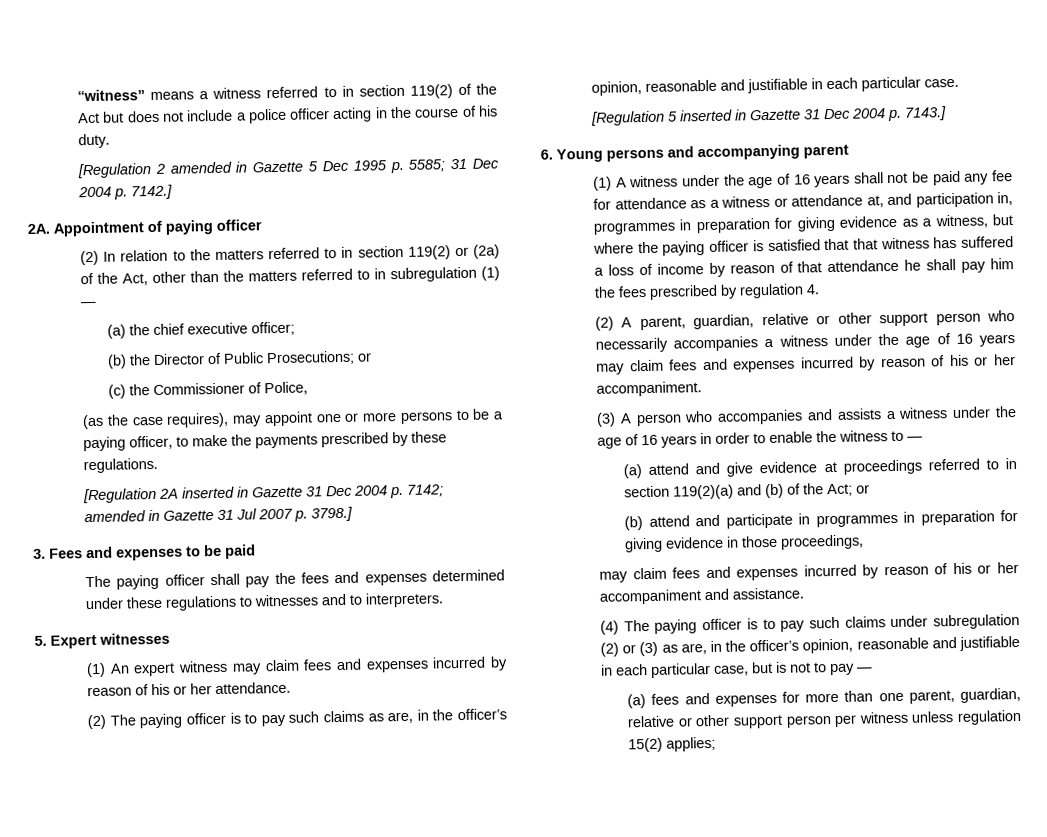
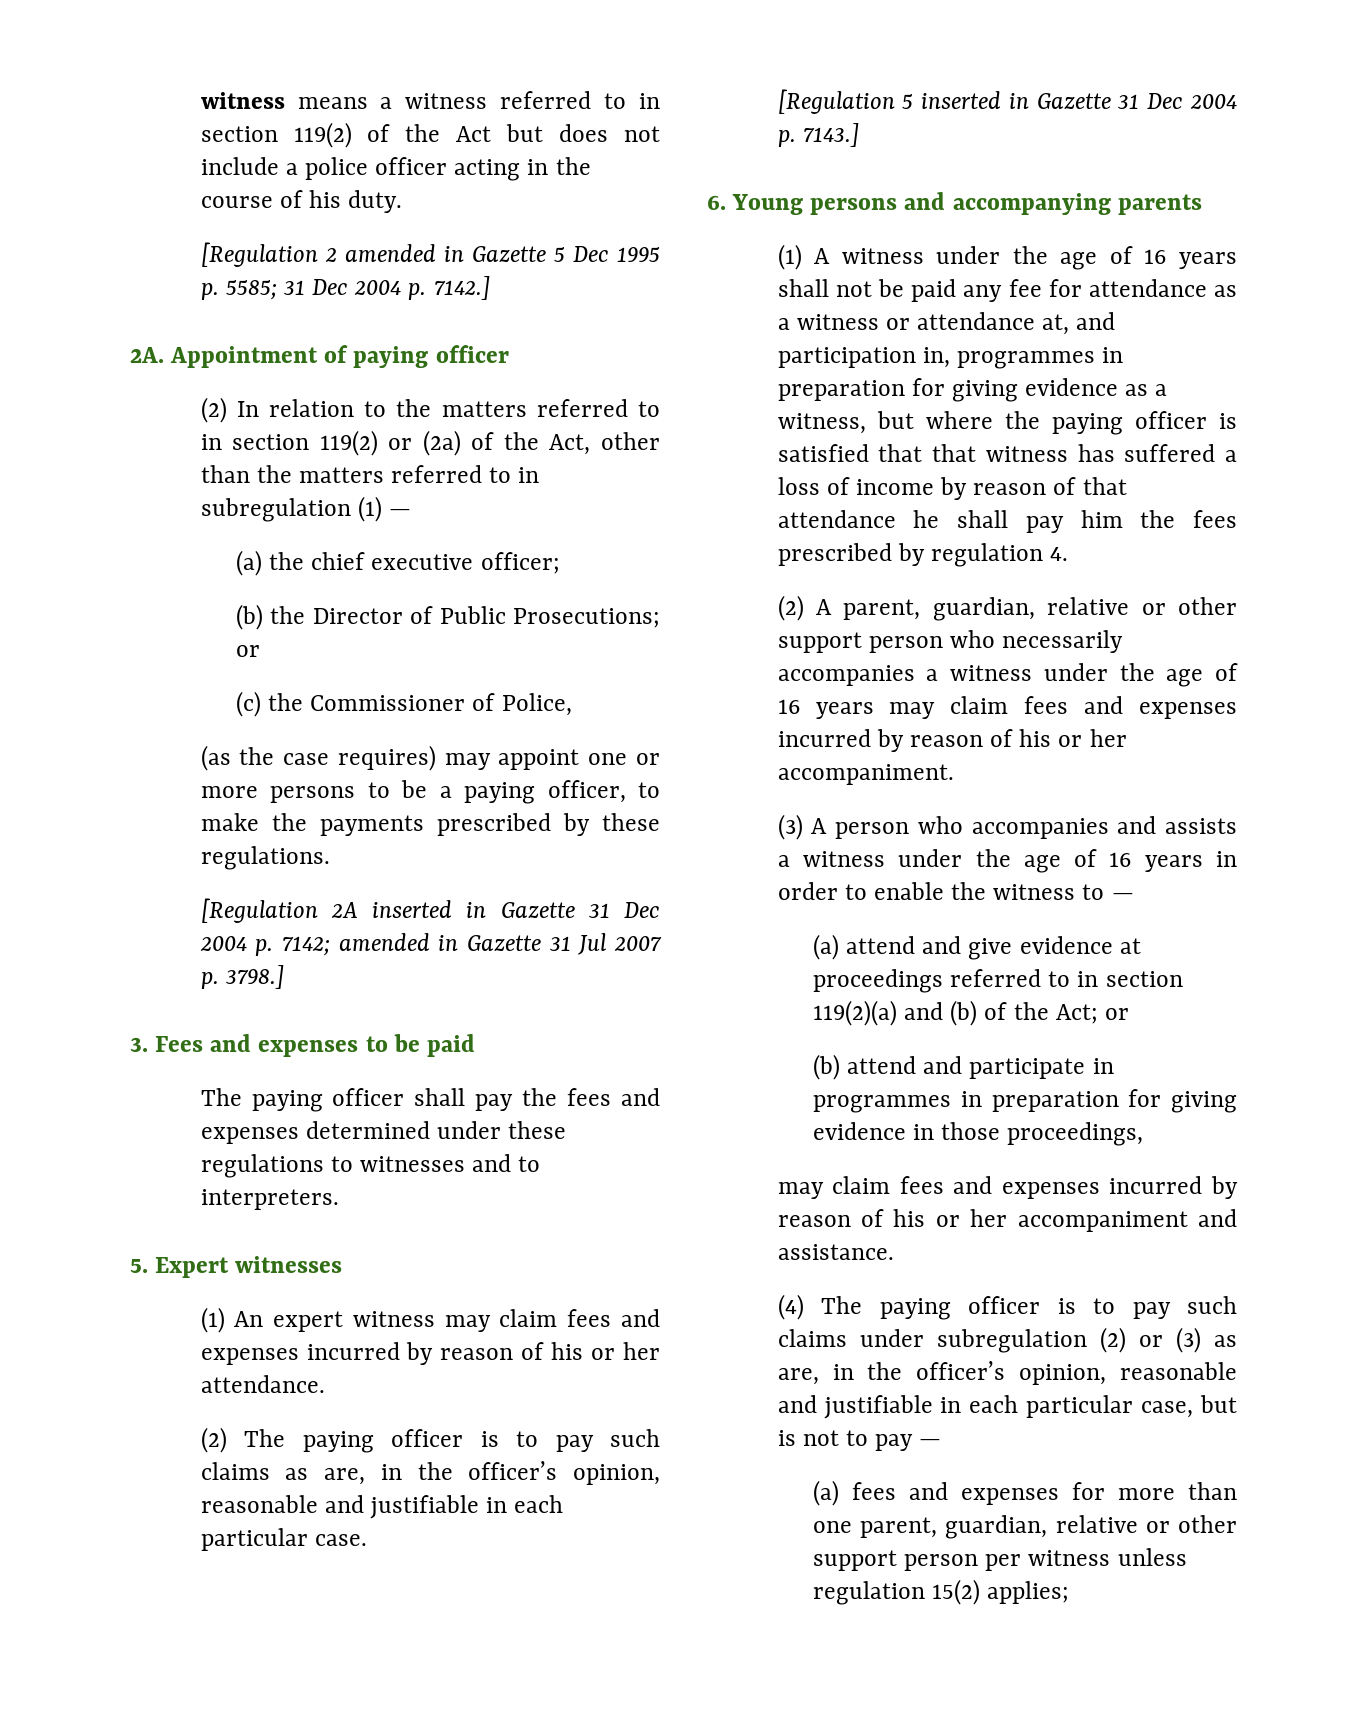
- “witness” means a witness referred to in section 119(2) of the Act but does not include a police officer acting in the course of his duty.
+ witness means a witness referred to in section 119(2) of the Act but does not include a police officer acting in the course of his duty.
- (as the case requires), may appoint one or more persons to be a paying officer, to make the payments prescribed by these regulations.
+ (as the case requires) may appoint one or more persons to be a paying officer, to make the payments prescribed by these regulations.
- 6. Young persons and accompanying parent
+ 6. Young persons and accompanying parents

